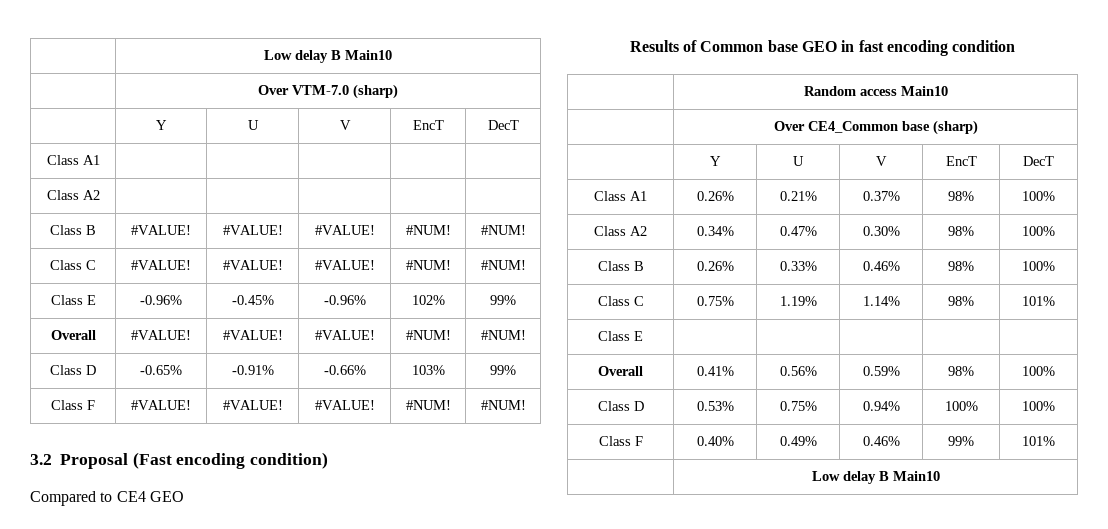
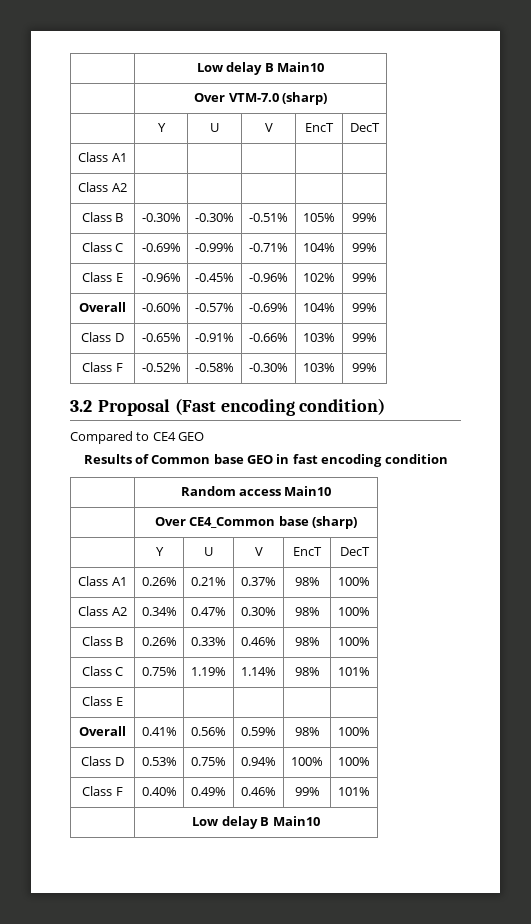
- Class B | #VALUE! | #VALUE! | #VALUE! | #NUM! | #NUM!
- Class C | #VALUE! | #VALUE! | #VALUE! | #NUM! | #NUM!
+ Class B | -0.30% | -0.30% | -0.51% | 105% | 99%
+ Class C | -0.69% | -0.99% | -0.71% | 104% | 99%
- Overall | #VALUE! | #VALUE! | #VALUE! | #NUM! | #NUM!
+ Overall | -0.60% | -0.57% | -0.69% | 104% | 99%
- Class F | #VALUE! | #VALUE! | #VALUE! | #NUM! | #NUM!
+ Class F | -0.52% | -0.58% | -0.30% | 103% | 99%

